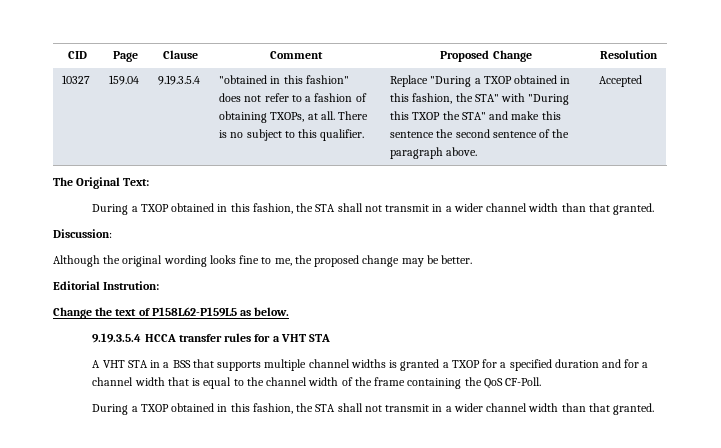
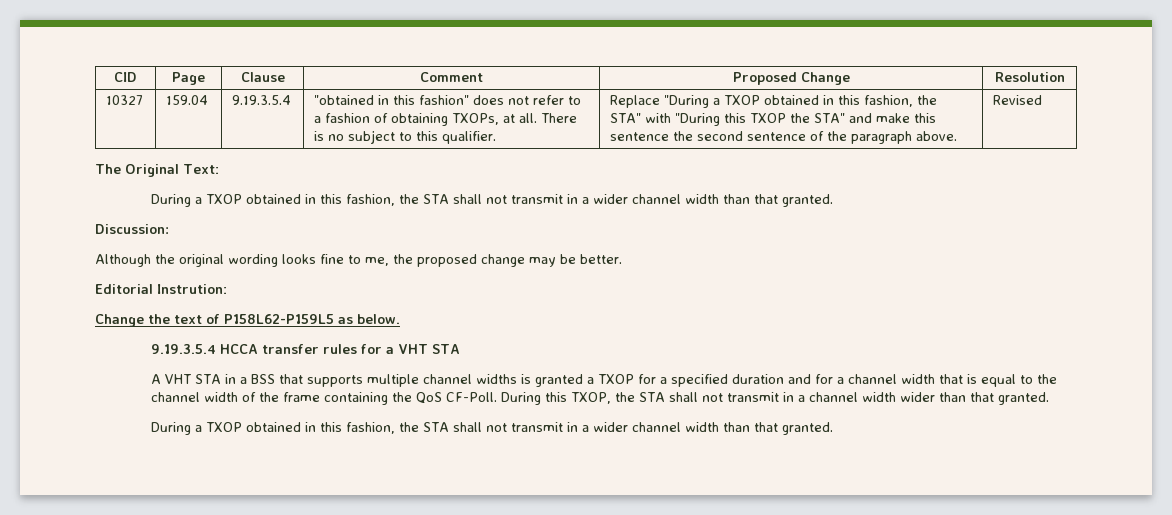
- Accepted
+ Revised
+ During this TXOP, the STA shall not transmit in a channel width wider than that granted.

